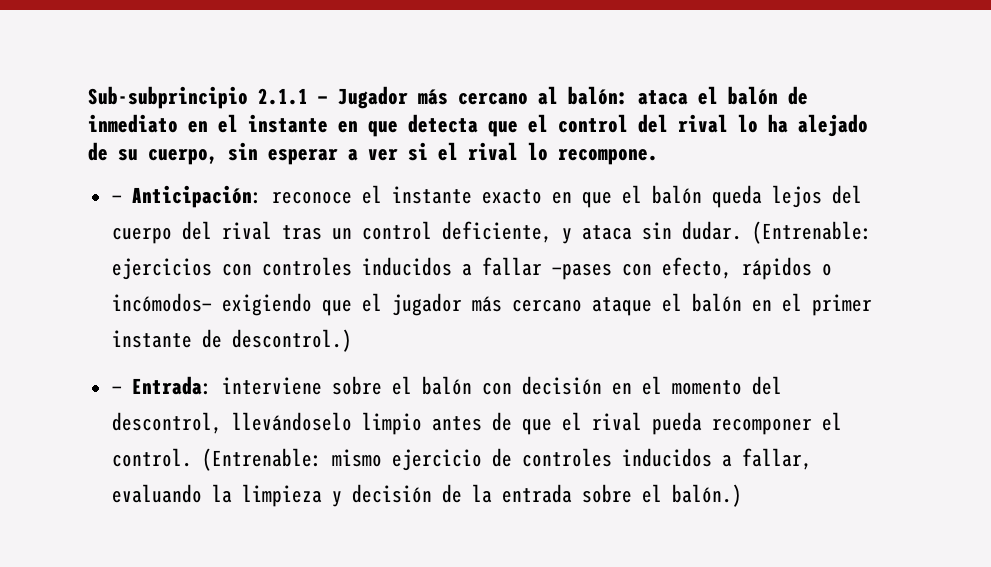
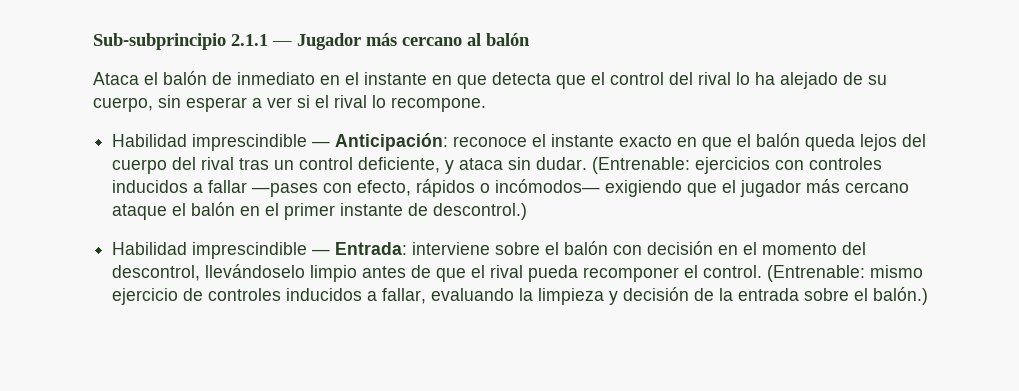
- Sub-subprincipio 2.1.1 — Jugador más cercano al balón: ataca el balón de inmediato en el instante en que detecta que el control del rival lo ha alejado de su cuerpo, sin esperar a ver si el rival lo recompone.
+ Sub-subprincipio 2.1.1 — Jugador más cercano al balón
+ Ataca el balón de inmediato en el instante en que detecta que el control del rival lo ha alejado de su cuerpo, sin esperar a ver si el rival lo recompone.
- — Anticipación: reconoce el instante exacto en que el balón queda lejos del cuerpo del rival tras un control deficiente, y ataca sin dudar.
+ Habilidad imprescindible — Anticipación: reconoce el instante exacto en que el balón queda lejos del cuerpo del rival tras un control deficiente, y ataca sin dudar.
- — Entrada: interviene sobre el balón con decisión en el momento del descontrol, llevándoselo limpio antes de que el rival pueda recomponer el control.
+ Habilidad imprescindible — Entrada: interviene sobre el balón con decisión en el momento del descontrol, llevándoselo limpio antes de que el rival pueda recomponer el control.

